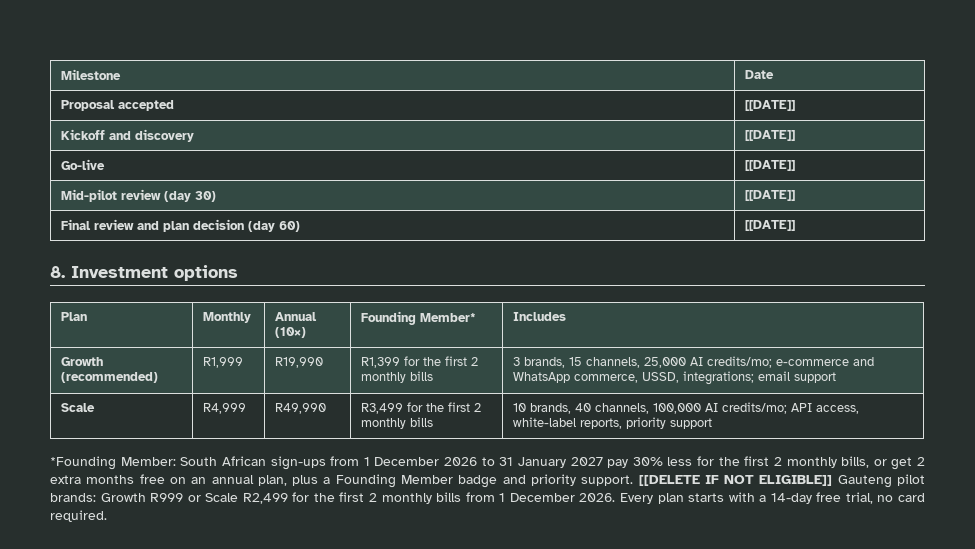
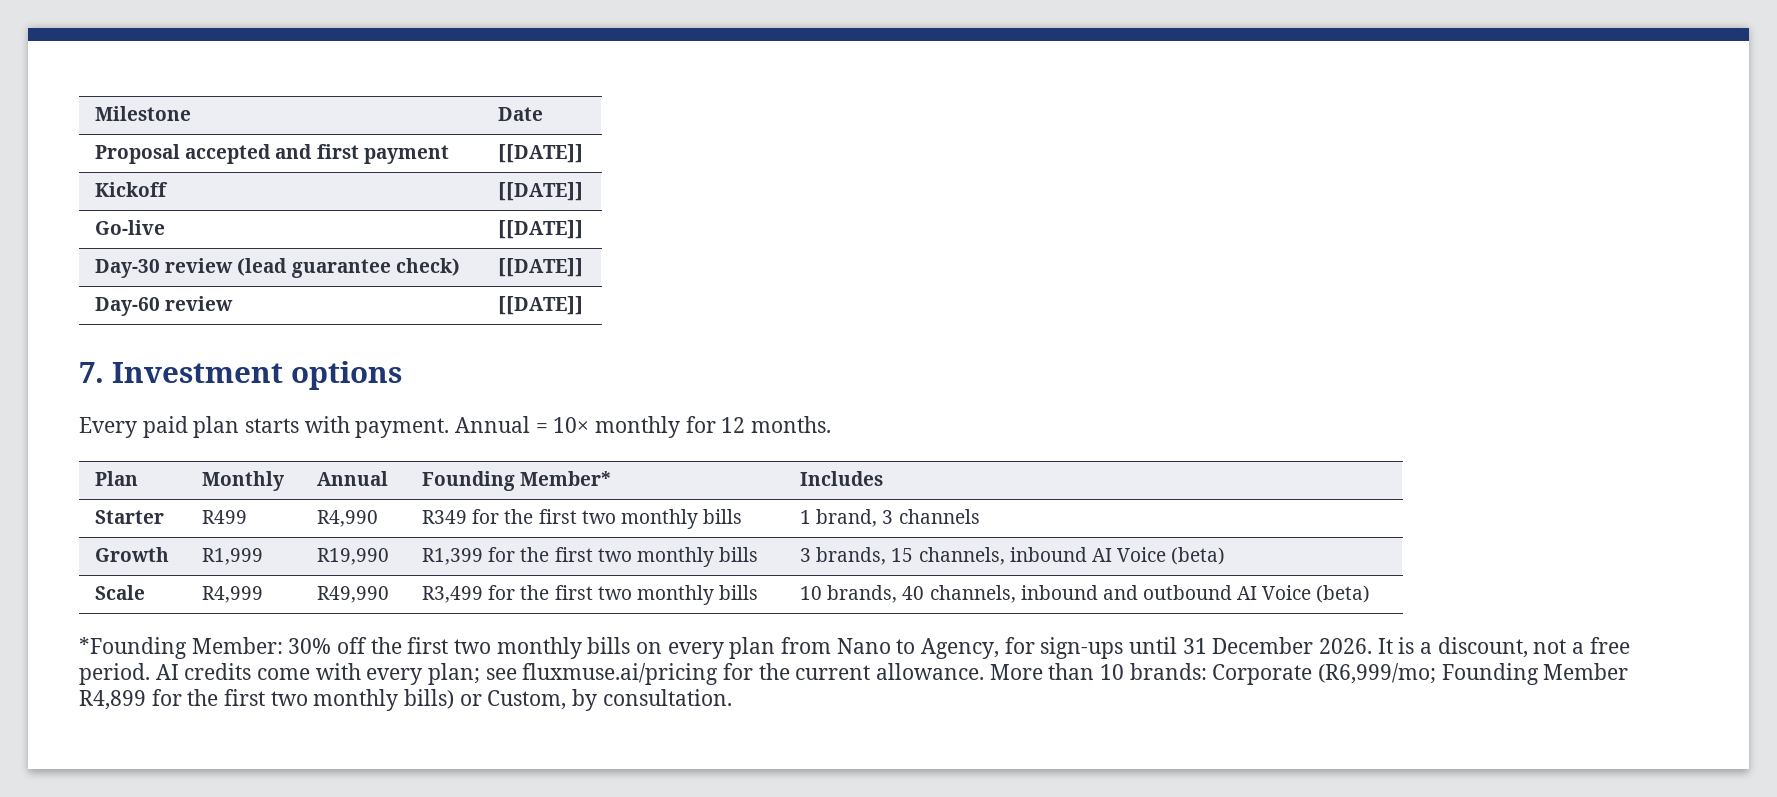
- Proposal accepted | [[DATE]]
+ Proposal accepted and first payment | [[DATE]]
- Kickoff and discovery | [[DATE]]
+ Kickoff | [[DATE]]
- Mid-pilot review (day 30) | [[DATE]]
- Final review and plan decision (day 60) | [[DATE]]
- 8. Investment options
+ Day-30 review (lead guarantee check) | [[DATE]]
+ Day-60 review | [[DATE]]
+ 7. Investment options
+ Every paid plan starts with payment. Annual = 10× monthly for 12 months.
- Plan | Monthly | Annual (10×) | Founding Member* | Includes
+ Plan | Monthly | Annual | Founding Member* | Includes
- Growth (recommended) | R1,999 | R19,990 | R1,399 for the first 2 monthly bills | 3 brands, 15 channels, 25,000 AI credits/mo; e-commerce and WhatsApp commerce, USSD, integrations; email support
+ Starter | R499 | R4,990 | R349 for the first two monthly bills | 1 brand, 3 channels
+ Growth | R1,999 | R19,990 | R1,399 for the first two monthly bills | 3 brands, 15 channels, inbound AI Voice (beta)
- Scale | R4,999 | R49,990 | R3,499 for the first 2 monthly bills | 10 brands, 40 channels, 100,000 AI credits/mo; API access, white-label reports, priority support
- *Founding Member: South African sign-ups from 1 December 2026 to 31 January 2027 pay 30% less for the first 2 monthly bills, or get 2 extra months free on an annual plan, plus a Founding Member badge and priority support. [[DELETE IF NOT ELIGIBLE]] Gauteng pilot brands: Growth R999 or Scale R2,499 for the first 2 monthly bills from 1 December 2026. Every plan starts with a 14-day free trial, no card required.
+ Scale | R4,999 | R49,990 | R3,499 for the first two monthly bills | 10 brands, 40 channels, inbound and outbound AI Voice (beta)
+ *Founding Member: 30% off the first two monthly bills on every plan from Nano to Agency, for sign-ups until 31 December 2026. It is a discount, not a free period. AI credits come with every plan; see fluxmuse.ai/pricing for the current allowance. More than 10 brands: Corporate (R6,999/mo; Founding Member R4,899 for the first two monthly bills) or Custom, by consultation.

